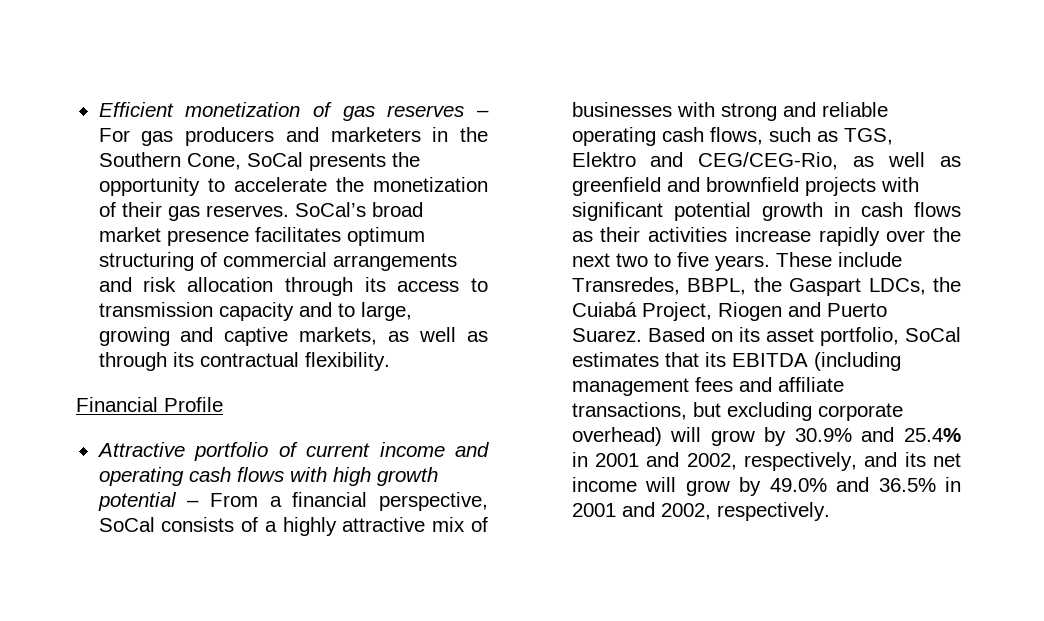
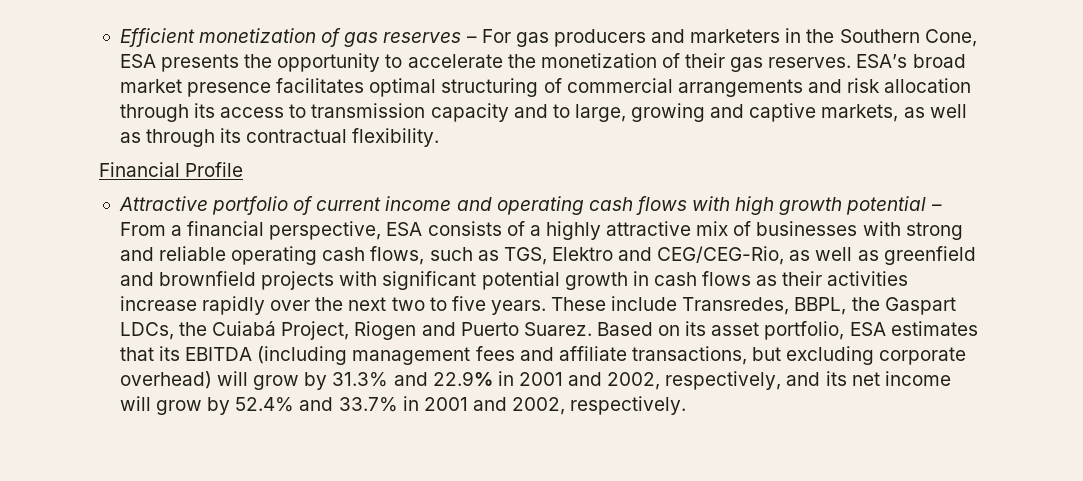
- Efficient monetization of gas reserves – For gas producers and marketers in the Southern Cone, SoCal presents the opportunity to accelerate the monetization of their gas reserves.
+ Efficient monetization of gas reserves – For gas producers and marketers in the Southern Cone, ESA presents the opportunity to accelerate the monetization of their gas reserves.
- SoCal’s broad market presence facilitates optimum structuring of commercial arrangements and risk allocation through its access to transmission capacity and to large, growing and captive markets, as well as through its contractual flexibility.
+ ESA’s broad market presence facilitates optimal structuring of commercial arrangements and risk allocation through its access to transmission capacity and to large, growing and captive markets, as well as through its contractual flexibility.
- Attractive portfolio of current income and operating cash flows with high growth potential – From a financial perspective, SoCal consists of a highly attractive mix of businesses with strong and reliable operating cash flows, such as TGS, Elektro and CEG/CEG-Rio, as well as greenfield and brownfield projects with significant potential growth in cash flows as their activities increase rapidly over the next two to five years.
+ Attractive portfolio of current income and operating cash flows with high growth potential – From a financial perspective, ESA consists of a highly attractive mix of businesses with strong and reliable operating cash flows, such as TGS, Elektro and CEG/CEG-Rio, as well as greenfield and brownfield projects with significant potential growth in cash flows as their activities increase rapidly over the next two to five years.
- Based on its asset portfolio, SoCal estimates that its EBITDA (including management fees and affiliate transactions, but excluding corporate overhead) will grow by 30.9% and 25.4% in 2001 and 2002, respectively, and its net income will grow by 49.0% and 36.5% in 2001 and 2002, respectively.
+ Based on its asset portfolio, ESA estimates that its EBITDA (including management fees and affiliate transactions, but excluding corporate overhead) will grow by 31.3% and 22.9% in 2001 and 2002, respectively, and its net income will grow by 52.4% and 33.7% in 2001 and 2002, respectively.

